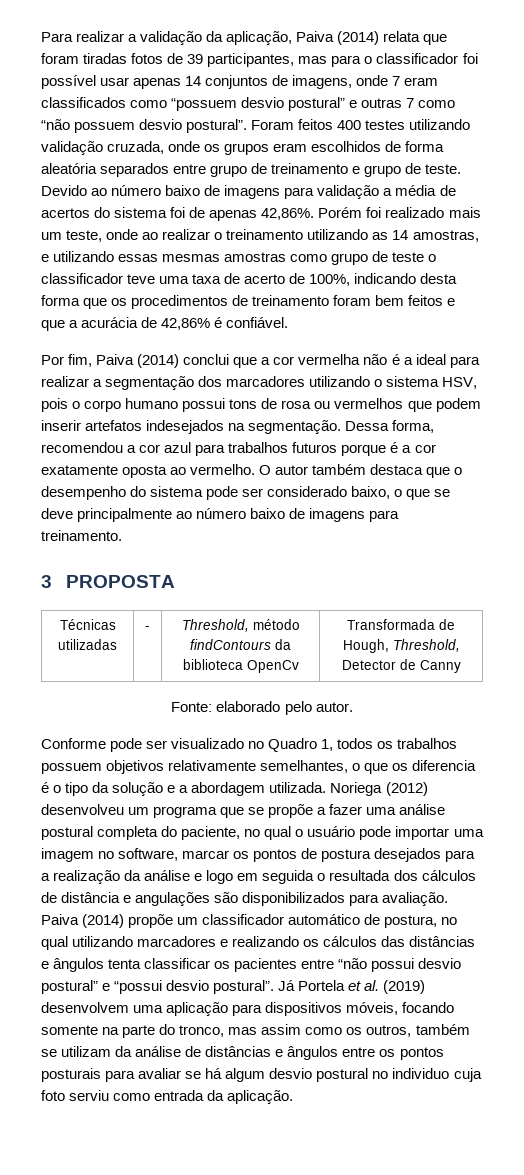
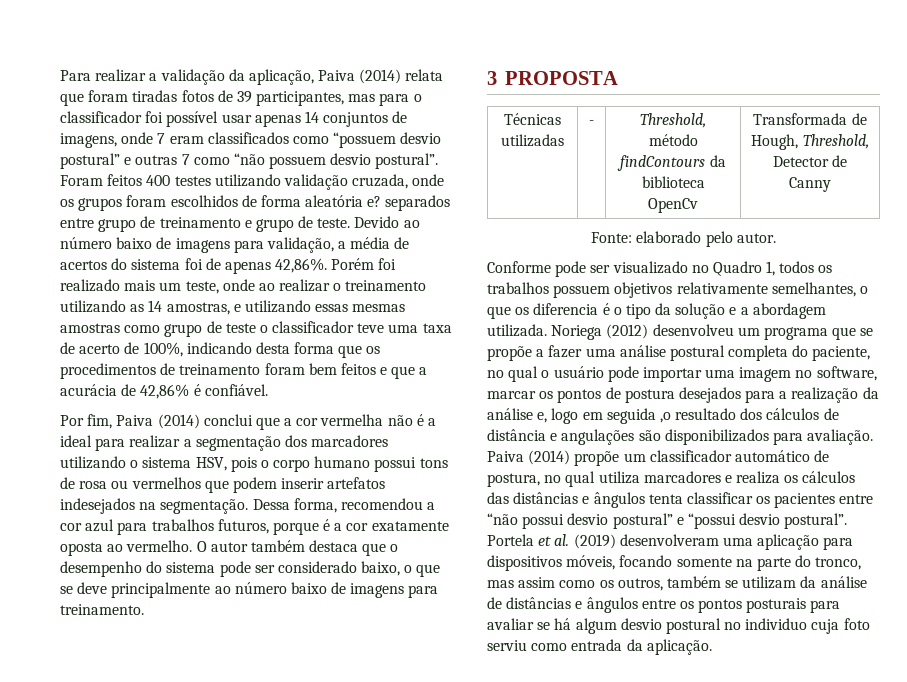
- Foram feitos 400 testes utilizando validação cruzada, onde os grupos eram escolhidos de forma aleatória separados entre grupo de treinamento e grupo de teste.
+ Foram feitos 400 testes utilizando validação cruzada, onde os grupos foram escolhidos de forma aleatória e? separados entre grupo de treinamento e grupo de teste.
- Devido ao número baixo de imagens para validação a média de acertos do sistema foi de apenas 42,86%.
+ Devido ao número baixo de imagens para validação, a média de acertos do sistema foi de apenas 42,86%.
- Dessa forma, recomendou a cor azul para trabalhos futuros porque é a cor exatamente oposta ao vermelho.
+ Dessa forma, recomendou a cor azul para trabalhos futuros, porque é a cor exatamente oposta ao vermelho.
- Noriega (2012) desenvolveu um programa que se propõe a fazer uma análise postural completa do paciente, no qual o usuário pode importar uma imagem no software, marcar os pontos de postura desejados para a realização da análise e logo em seguida o resultada dos cálculos de distância e angulações são disponibilizados para avaliação.
+ Noriega (2012) desenvolveu um programa que se propõe a fazer uma análise postural completa do paciente, no qual o usuário pode importar uma imagem no software, marcar os pontos de postura desejados para a realização da análise e, logo em seguida ,o resultado dos cálculos de distância e angulações são disponibilizados para avaliação.
- Paiva (2014) propõe um classificador automático de postura, no qual utilizando marcadores e realizando os cálculos das distâncias e ângulos tenta classificar os pacientes entre “não possui desvio postural” e “possui desvio postural”.
+ Paiva (2014) propõe um classificador automático de postura, no qual utiliza marcadores e realiza os cálculos das distâncias e ângulos tenta classificar os pacientes entre “não possui desvio postural” e “possui desvio postural”.
- Já Portela et al. (2019) desenvolvem uma aplicação para dispositivos móveis, focando somente na parte do tronco, mas assim como os outros, também se utilizam da análise de distâncias e ângulos entre os pontos posturais para avaliar se há algum desvio postural no individuo cuja foto serviu como entrada da aplicação.
+ Portela et al. (2019) desenvolveram uma aplicação para dispositivos móveis, focando somente na parte do tronco, mas assim como os outros, também se utilizam da análise de distâncias e ângulos entre os pontos posturais para avaliar se há algum desvio postural no individuo cuja foto serviu como entrada da aplicação.

